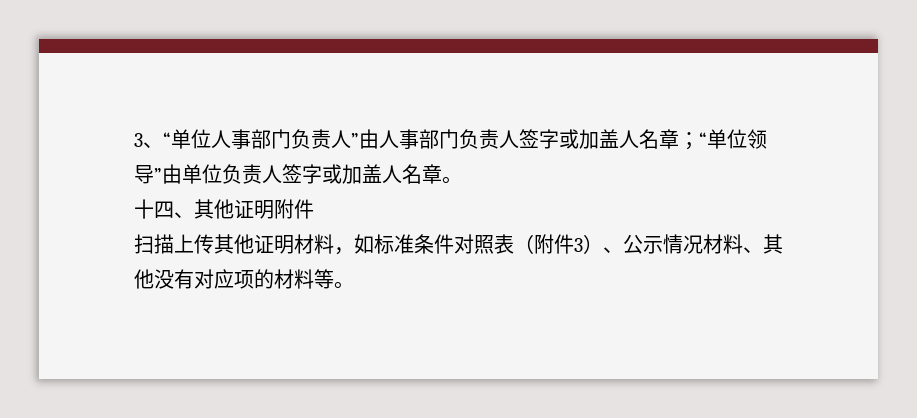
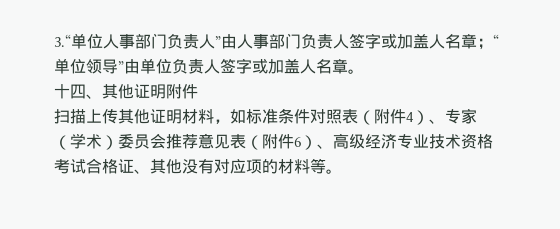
- 3、“单位人事部门负责人”由人事部门负责人签字或加盖人名章；“单位领导”由单位负责人签字或加盖人名章。
+ 3.“单位人事部门负责人”由人事部门负责人签字或加盖人名章；“单位领导”由单位负责人签字或加盖人名章。
- 扫描上传其他证明材料，如标准条件对照表（附件3）、公示情况材料、其他没有对应项的材料等。
+ 扫描上传其他证明材料，如标准条件对照表（附件4）、专家（学术）委员会推荐意见表（附件6）、高级经济专业技术资格考试合格证、其他没有对应项的材料等。

